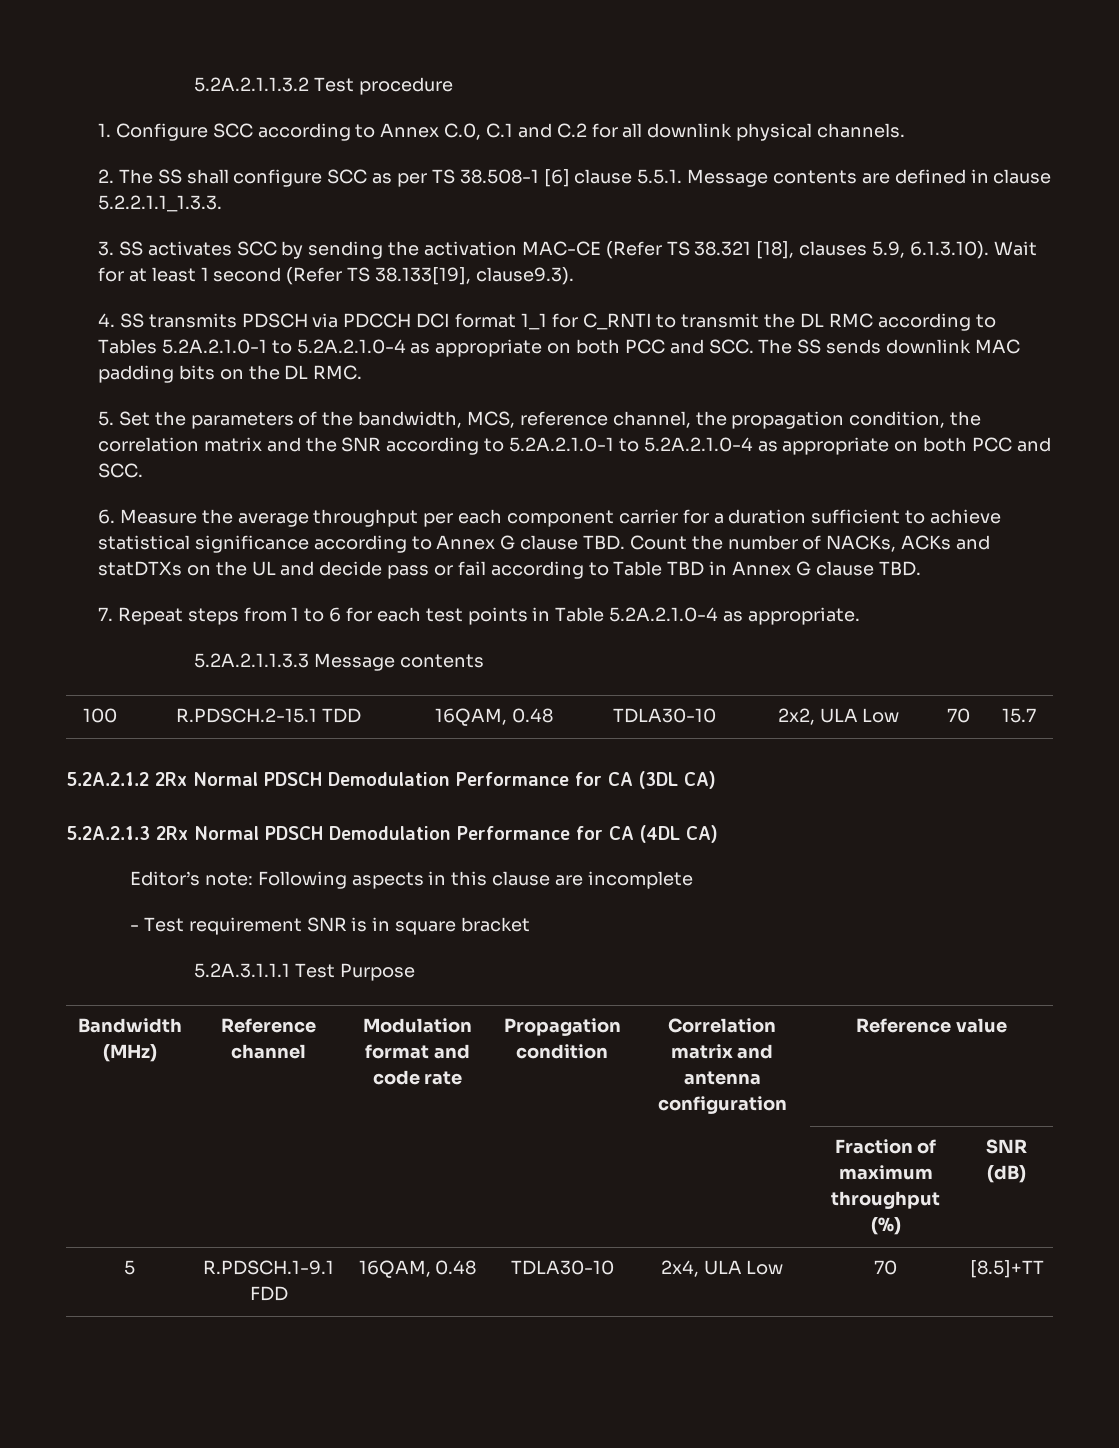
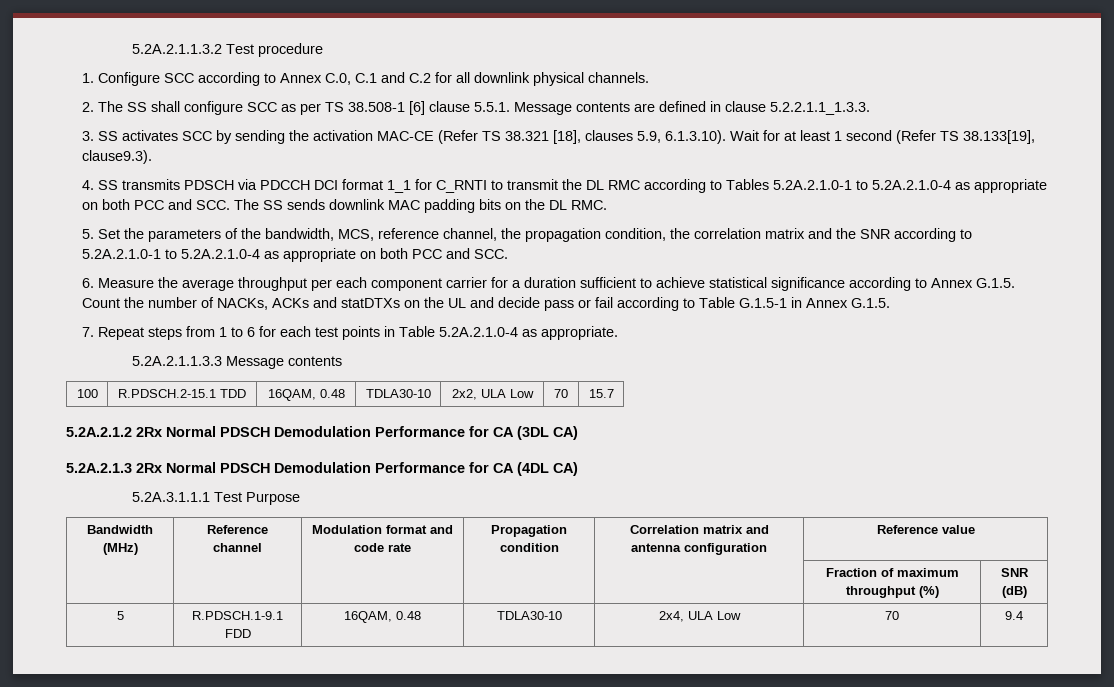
- 6. Measure the average throughput per each component carrier for a duration sufficient to achieve statistical significance according to Annex G clause TBD. Count the number of NACKs, ACKs and statDTXs on the UL and decide pass or fail according to Table TBD in Annex G clause TBD.
+ 6. Measure the average throughput per each component carrier for a duration sufficient to achieve statistical significance according to Annex G.1.5. Count the number of NACKs, ACKs and statDTXs on the UL and decide pass or fail according to Table G.1.5-1 in Annex G.1.5.
- Editor’s note: Following aspects in this clause are incomplete
- - Test requirement SNR is in square bracket
- 5 | R.PDSCH.1-9.1 FDD | 16QAM, 0.48 | TDLA30-10 | 2x4, ULA Low | 70 | [8.5]+TT
+ 5 | R.PDSCH.1-9.1 FDD | 16QAM, 0.48 | TDLA30-10 | 2x4, ULA Low | 70 | 9.4

